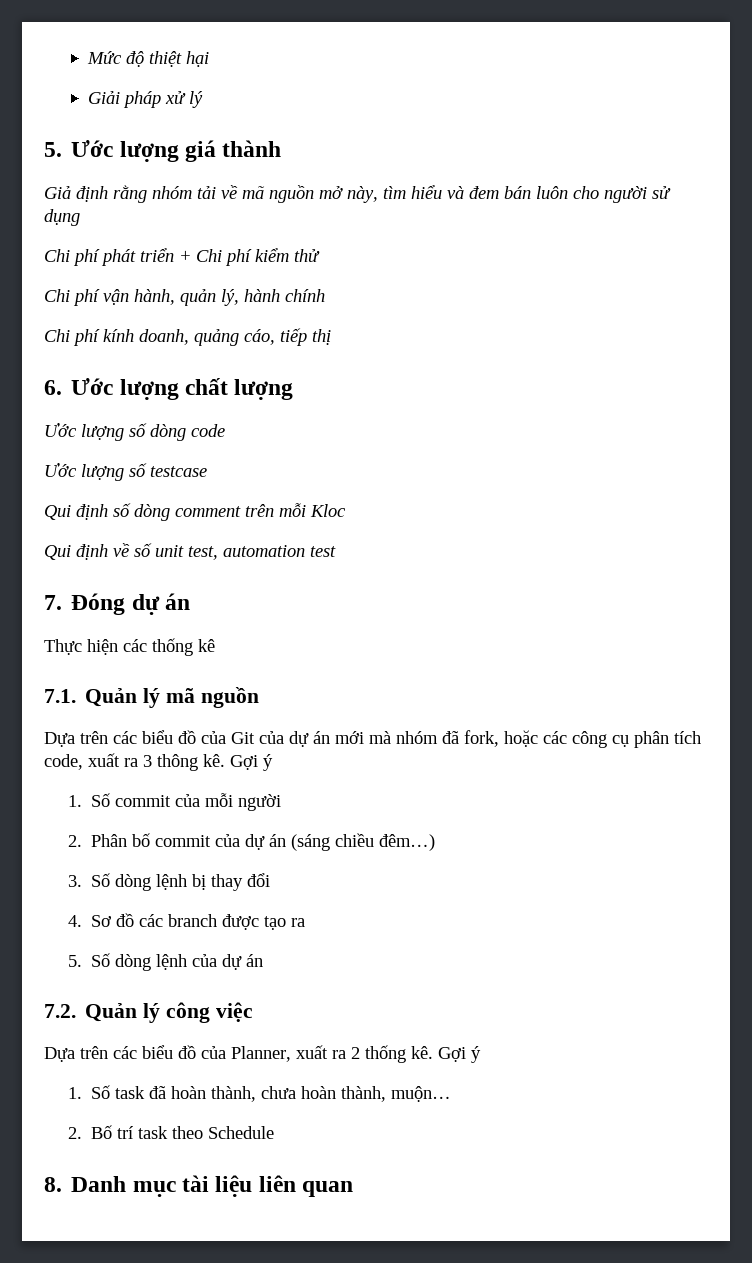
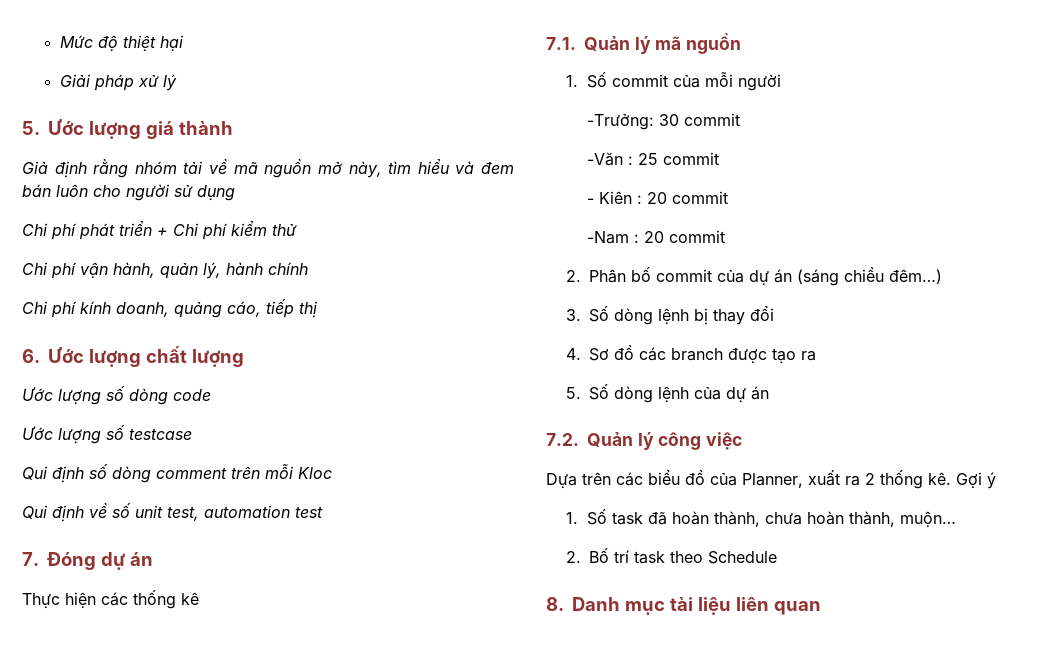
- Dựa trên các biểu đồ của Git của dự án mới mà nhóm đã fork, hoặc các công cụ phân tích code, xuất ra 3 thông kê. Gợi ý
+ -Trưởng: 30 commit
+ -Văn : 25 commit
+ - Kiên : 20 commit
+ -Nam : 20 commit

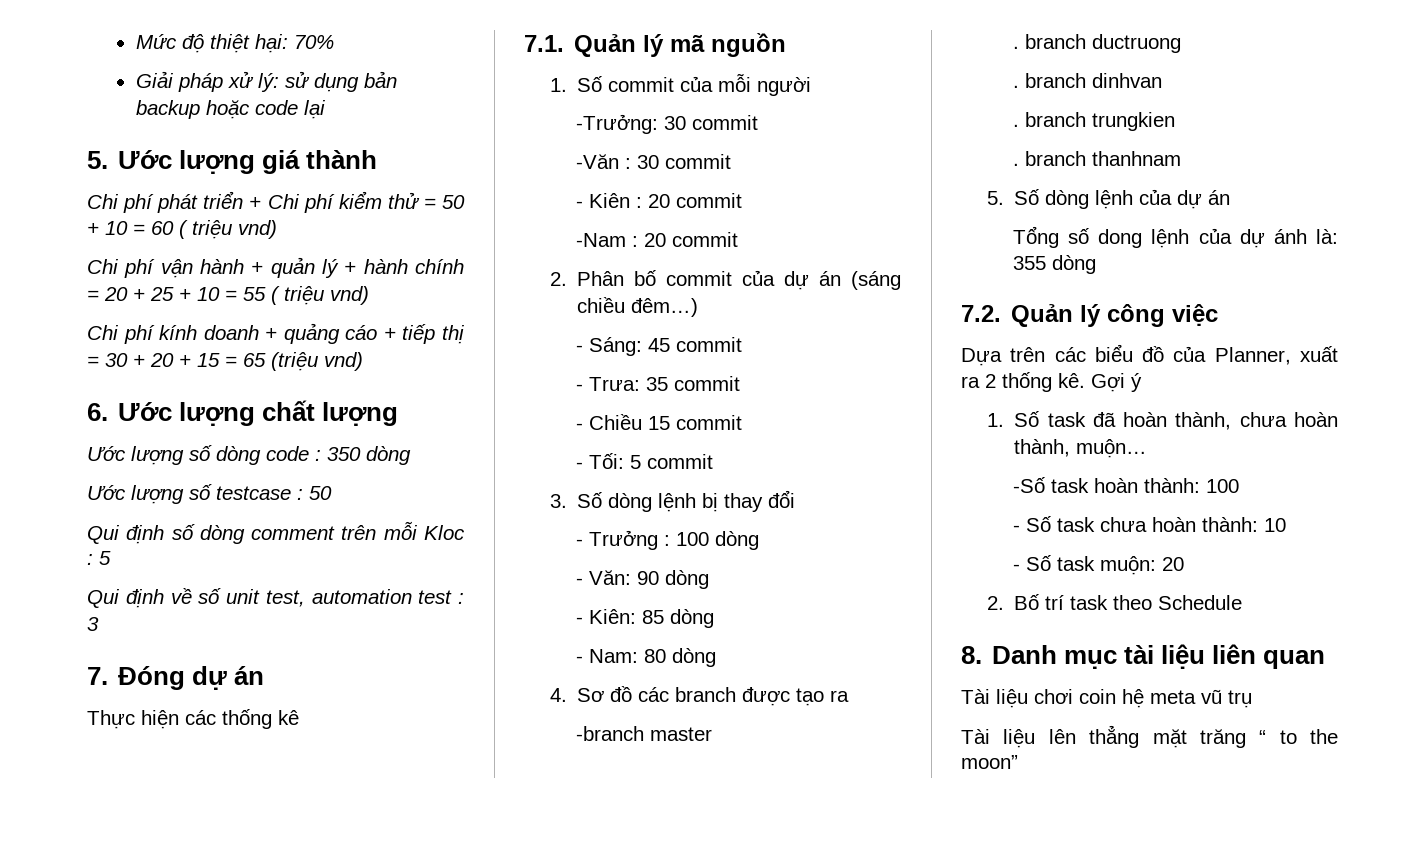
- Mức độ thiệt hại
+ Mức độ thiệt hại: 70%
- Giải pháp xử lý
+ Giải pháp xử lý: sử dụng bản backup hoặc code lại
- Giả định rằng nhóm tải về mã nguồn mở này, tìm hiểu và đem bán luôn cho người sử dụng
- Chi phí phát triển + Chi phí kiểm thử
- Chi phí vận hành, quản lý, hành chính
- Chi phí kính doanh, quảng cáo, tiếp thị
+ Chi phí phát triển + Chi phí kiểm thử = 50 + 10 = 60 ( triệu vnd)
+ Chi phí vận hành + quản lý + hành chính = 20 + 25 + 10 = 55 ( triệu vnd)
+ Chi phí kính doanh + quảng cáo + tiếp thị = 30 + 20 + 15 = 65 (triệu vnd)
- Ước lượng số dòng code
+ Ước lượng số dòng code : 350 dòng
- Ước lượng số testcase
+ Ước lượng số testcase : 50
- Qui định số dòng comment trên mỗi Kloc
+ Qui định số dòng comment trên mỗi Kloc : 5
- Qui định về số unit test, automation test
+ Qui định về số unit test, automation test : 3
- -Văn : 25 commit
+ -Văn : 30 commit
+ - Sáng: 45 commit
+ - Trưa: 35 commit
+ - Chiều 15 commit
+ - Tối: 5 commit
+ - Trưởng : 100 dòng
+ - Văn: 90 dòng
+ - Kiên: 85 dòng
+ - Nam: 80 dòng
+ -branch master
+ . branch ductruong
+ . branch dinhvan
+ . branch trungkien
+ . branch thanhnam
+ Tổng số dong lệnh của dự ánh là: 355 dòng
+ -Số task hoàn thành: 100
+ - Số task chưa hoàn thành: 10
+ - Số task muộn: 20
+ Tài liệu chơi coin hệ meta vũ trụ
+ Tài liệu lên thẳng mặt trăng “ to the moon”

